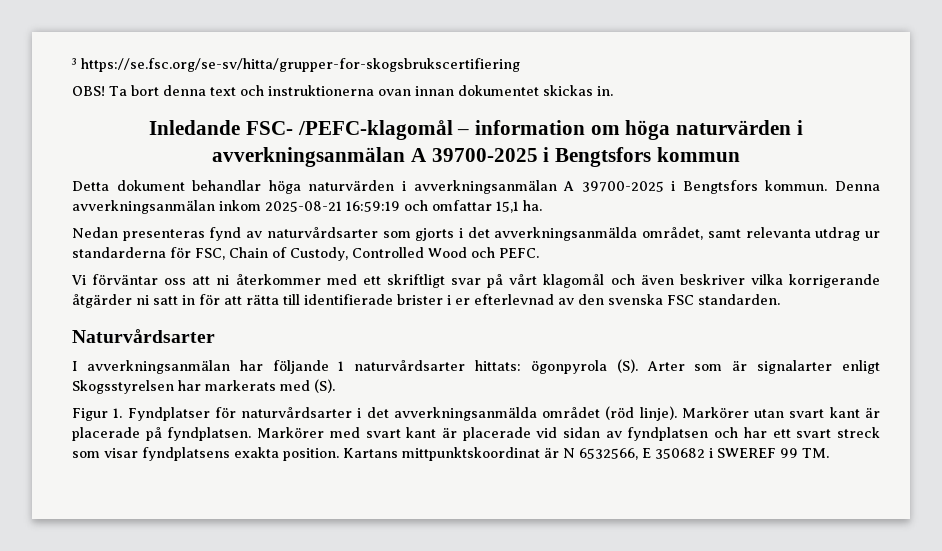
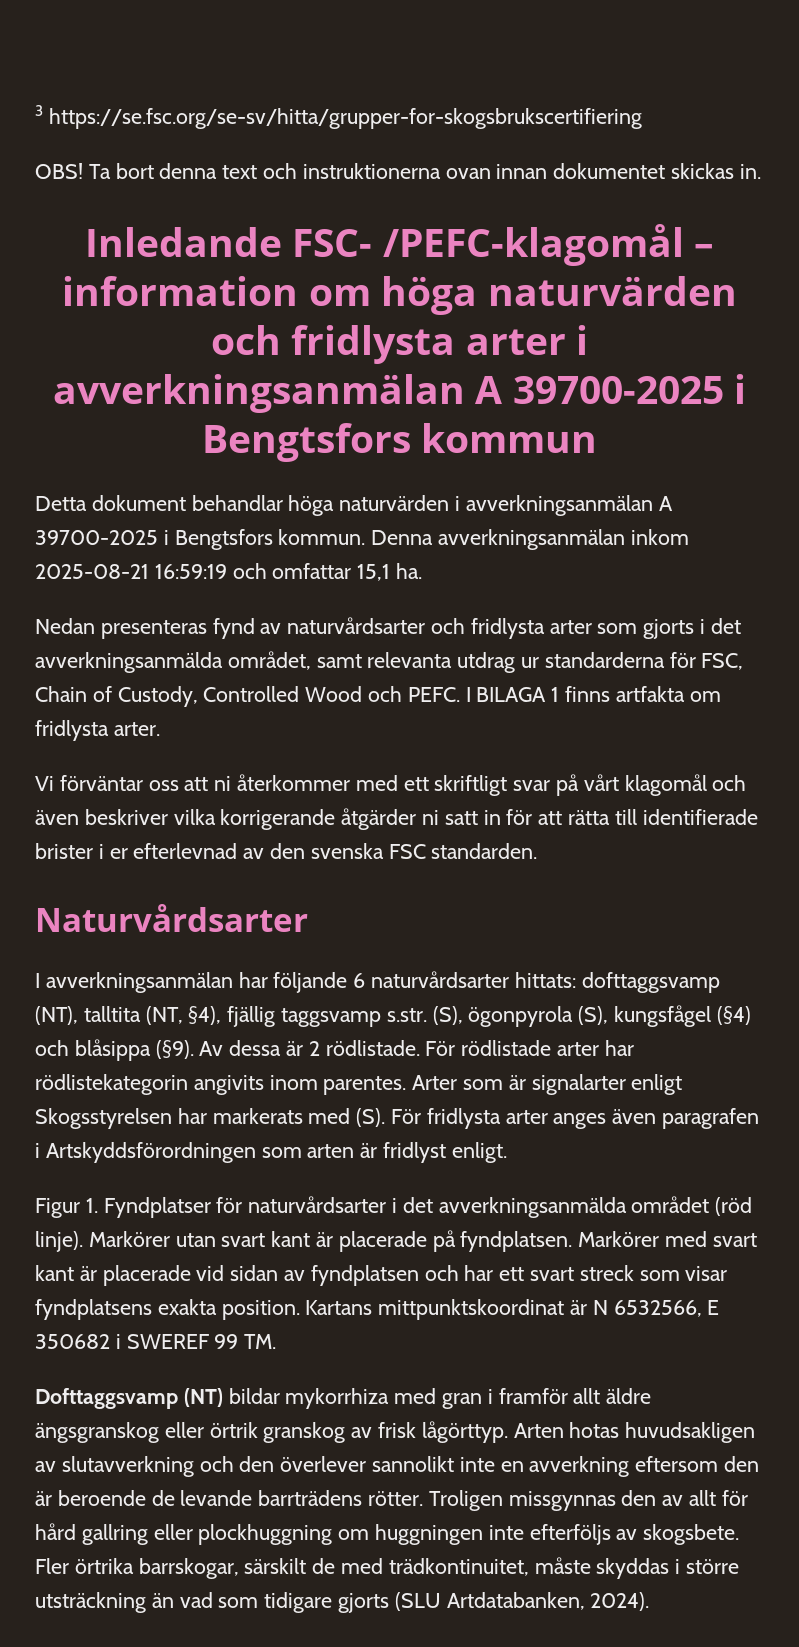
- Inledande FSC- /PEFC-klagomål – information om höga naturvärden i avverkningsanmälan A 39700-2025 i Bengtsfors kommun
+ Inledande FSC- /PEFC-klagomål – information om höga naturvärden och fridlysta arter i avverkningsanmälan A 39700-2025 i Bengtsfors kommun
- Nedan presenteras fynd av naturvårdsarter som gjorts i det avverkningsanmälda området, samt relevanta utdrag ur standarderna för FSC, Chain of Custody, Controlled Wood och PEFC.
+ Nedan presenteras fynd av naturvårdsarter och fridlysta arter som gjorts i det avverkningsanmälda området, samt relevanta utdrag ur standarderna för FSC, Chain of Custody, Controlled Wood och PEFC. I BILAGA 1 finns artfakta om fridlysta arter.
- I avverkningsanmälan har följande 1 naturvårdsarter hittats: ögonpyrola (S). Arter som är signalarter enligt Skogsstyrelsen har markerats med (S).
+ I avverkningsanmälan har följande 6 naturvårdsarter hittats: dofttaggsvamp (NT), talltita (NT, §4), fjällig taggsvamp s.str. (S), ögonpyrola (S), kungsfågel (§4) och blåsippa (§9). Av dessa är 2 rödlistade. För rödlistade arter har rödlistekategorin angivits inom parentes. Arter som är signalarter enligt Skogsstyrelsen har markerats med (S). För fridlysta arter anges även paragrafen i Artskyddsförordningen som arten är fridlyst enligt.
+ Dofttaggsvamp (NT) bildar mykorrhiza med gran i framför allt äldre ängsgranskog eller örtrik granskog av frisk lågörttyp. Arten hotas huvudsakligen av slutavverkning och den överlever sannolikt inte en avverkning eftersom den är beroende de levande barrträdens rötter. Troligen missgynnas den av allt för hård gallring eller plockhuggning om huggningen inte efterföljs av skogsbete. Fler örtrika barrskogar, särskilt de med trädkontinuitet, måste skyddas i större utsträckning än vad som tidigare gjorts (SLU Artdatabanken, 2024).

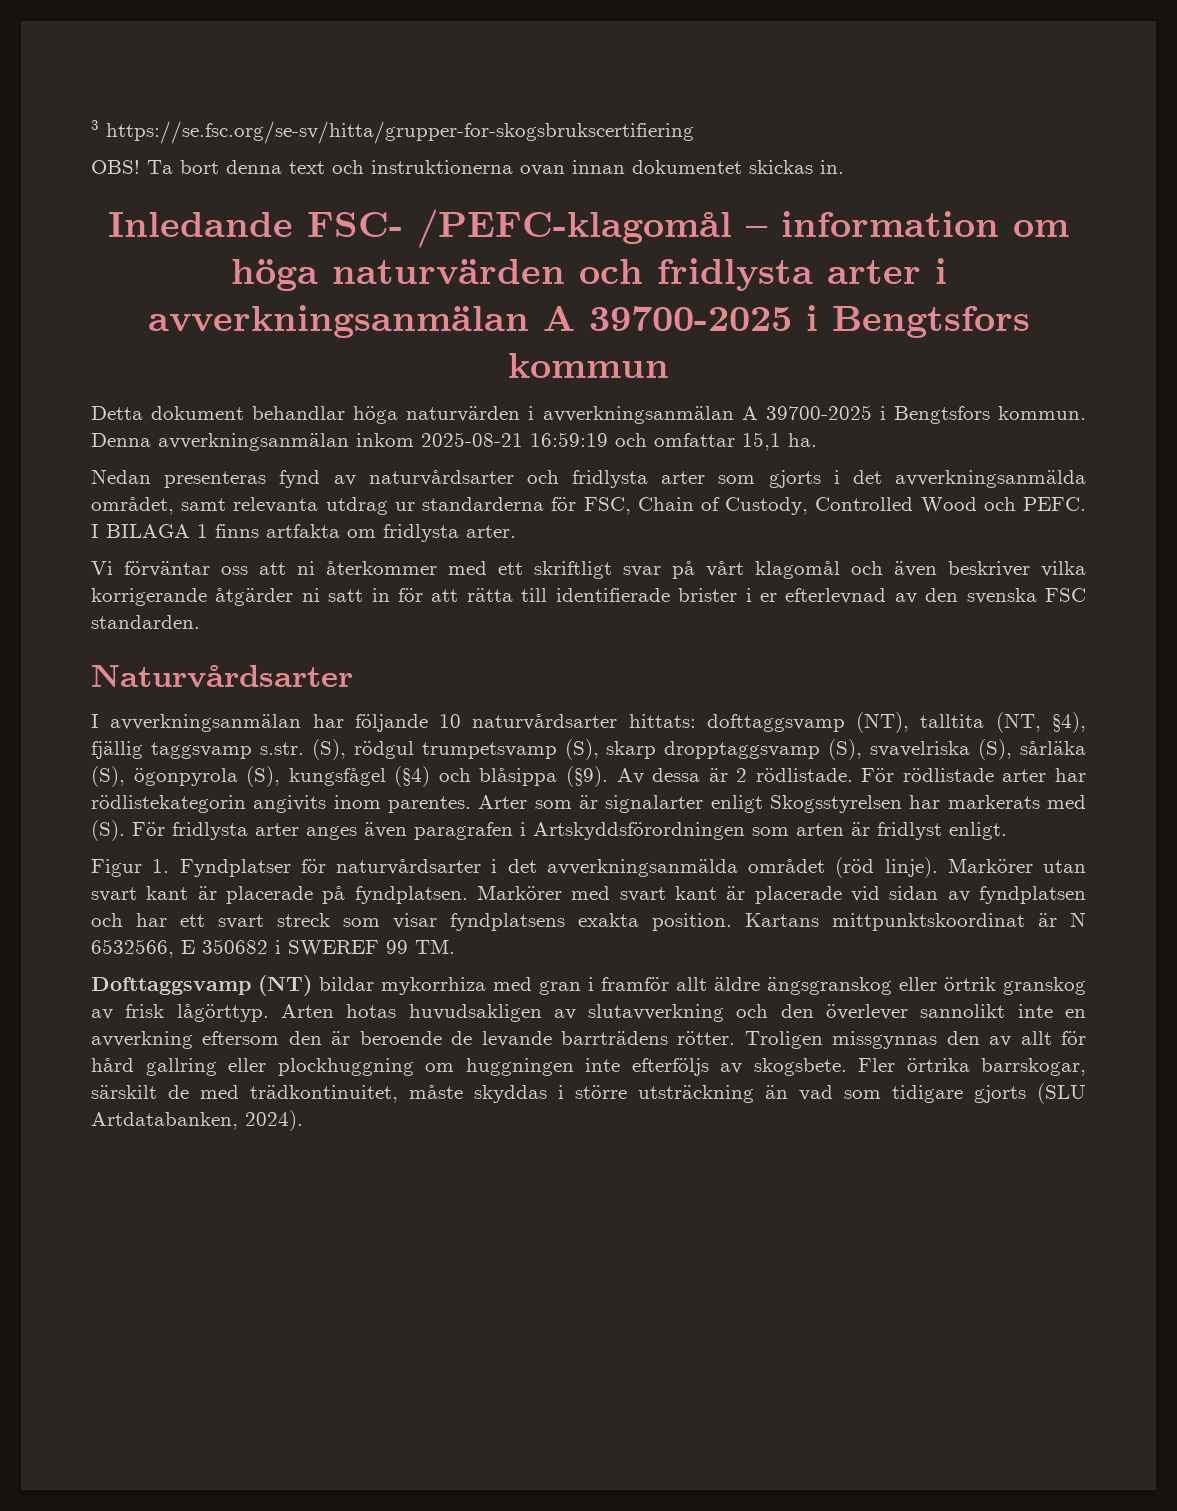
- I avverkningsanmälan har följande 6 naturvårdsarter hittats: dofttaggsvamp (NT), talltita (NT, §4), fjällig taggsvamp s.str. (S), ögonpyrola (S), kungsfågel (§4) och blåsippa (§9).
+ I avverkningsanmälan har följande 10 naturvårdsarter hittats: dofttaggsvamp (NT), talltita (NT, §4), fjällig taggsvamp s.str. (S), rödgul trumpetsvamp (S), skarp dropptaggsvamp (S), svavelriska (S), sårläka (S), ögonpyrola (S), kungsfågel (§4) och blåsippa (§9).

